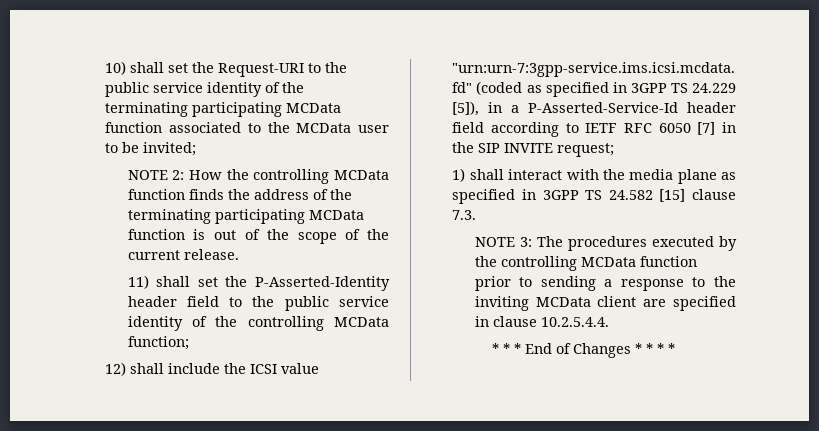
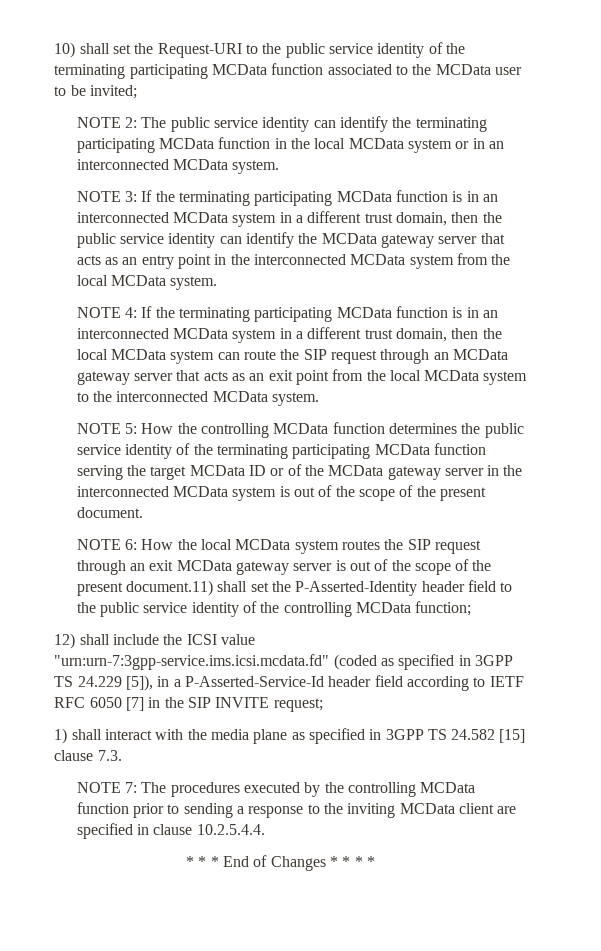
- NOTE 2: How the controlling MCData function finds the address of the terminating participating MCData function is out of the scope of the current release.
- 11) shall set the P-Asserted-Identity header field to the public service identity of the controlling MCData function;
+ NOTE 2: The public service identity can identify the terminating participating MCData function in the local MCData system or in an interconnected MCData system.
+ NOTE 3: If the terminating participating MCData function is in an interconnected MCData system in a different trust domain, then the public service identity can identify the MCData gateway server that acts as an entry point in the interconnected MCData system from the local MCData system.
+ NOTE 4: If the terminating participating MCData function is in an interconnected MCData system in a different trust domain, then the local MCData system can route the SIP request through an MCData gateway server that acts as an exit point from the local MCData system to the interconnected MCData system.
+ NOTE 5: How the controlling MCData function determines the public service identity of the terminating participating MCData function serving the target MCData ID or of the MCData gateway server in the interconnected MCData system is out of the scope of the present document.
+ NOTE 6: How the local MCData system routes the SIP request through an exit MCData gateway server is out of the scope of the present document.11) shall set the P-Asserted-Identity header field to the public service identity of the controlling MCData function;
- NOTE 3: The procedures executed by the controlling MCData function prior to sending a response to the inviting MCData client are specified in clause 10.2.5.4.4.
+ NOTE 7: The procedures executed by the controlling MCData function prior to sending a response to the inviting MCData client are specified in clause 10.2.5.4.4.

